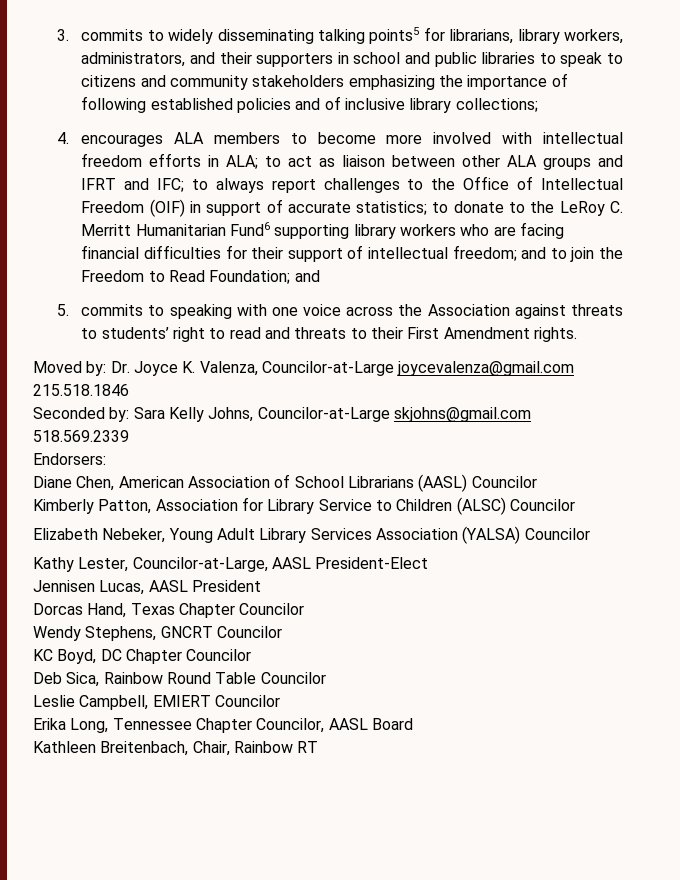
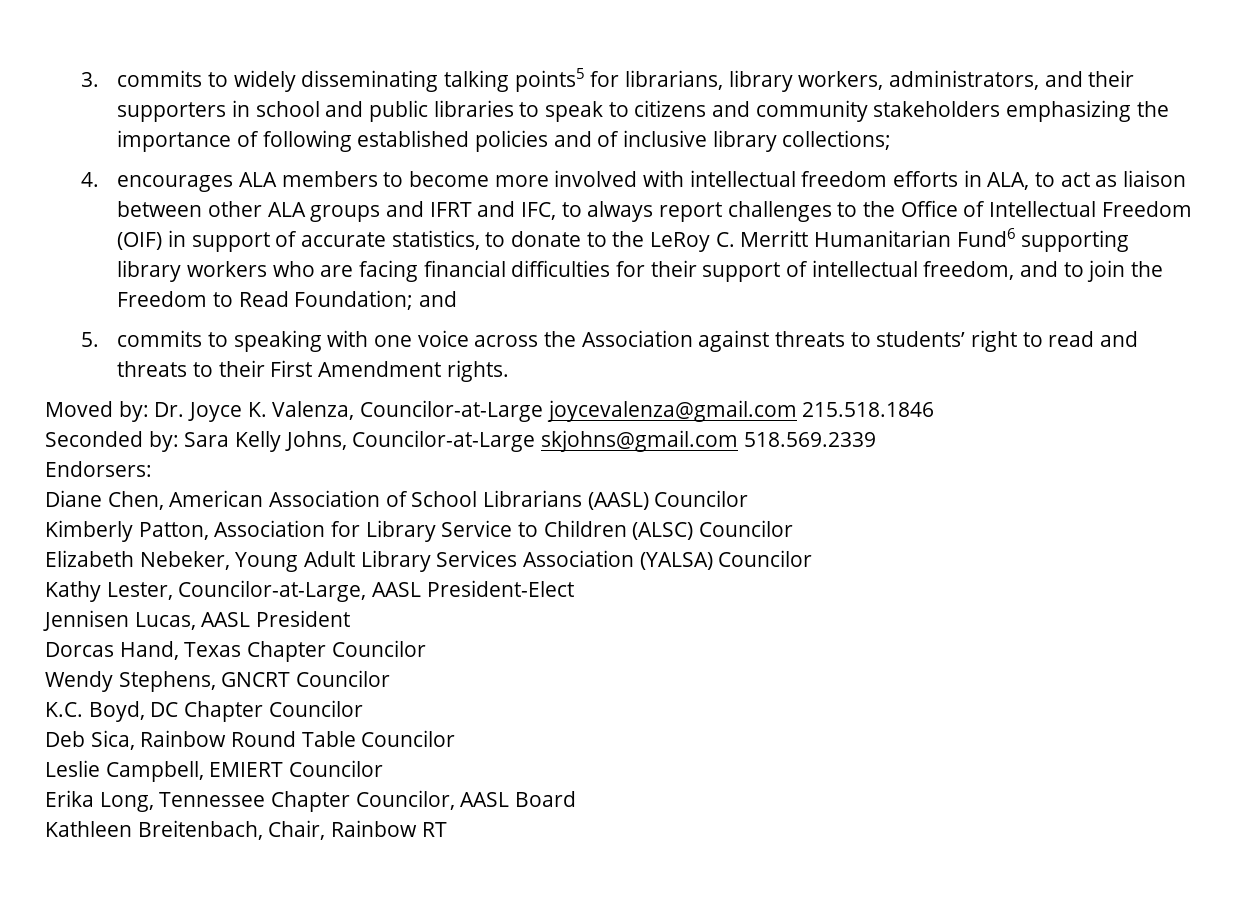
- 4. encourages ALA members to become more involved with intellectual freedom efforts in ALA; to act as liaison between other ALA groups and IFRT and IFC; to always report challenges to the Office of Intellectual Freedom (OIF) in support of accurate statistics; to donate to the LeRoy C. Merritt Humanitarian Fund6 supporting library workers who are facing financial difficulties for their support of intellectual freedom; and to join the Freedom to Read Foundation;
+ 4. encourages ALA members to become more involved with intellectual freedom efforts in ALA, to act as liaison between other ALA groups and IFRT and IFC, to always report challenges to the Office of Intellectual Freedom (OIF) in support of accurate statistics, to donate to the LeRoy C. Merritt Humanitarian Fund6 supporting library workers who are facing financial difficulties for their support of intellectual freedom, and to join the Freedom to Read Foundation;
- KC Boyd, DC Chapter Councilor
+ K.C. Boyd, DC Chapter Councilor

